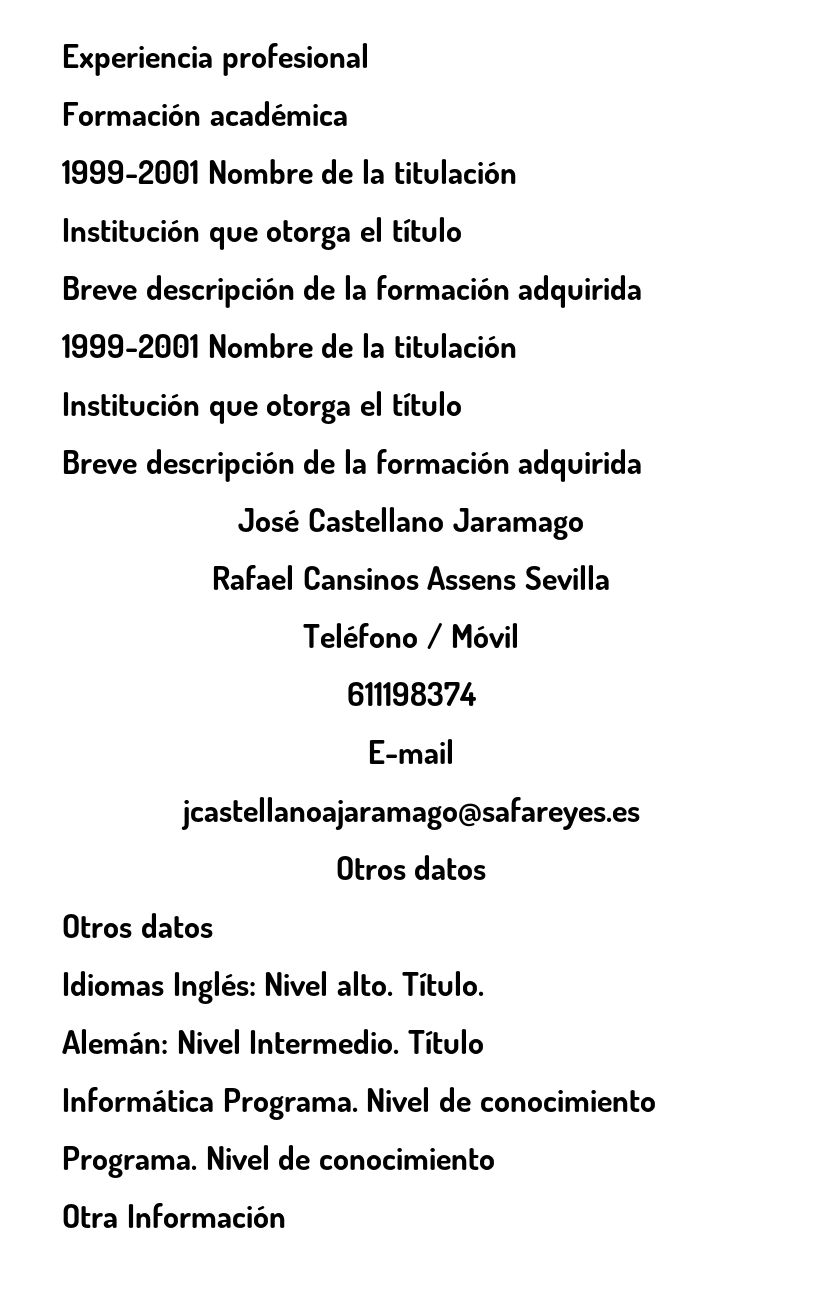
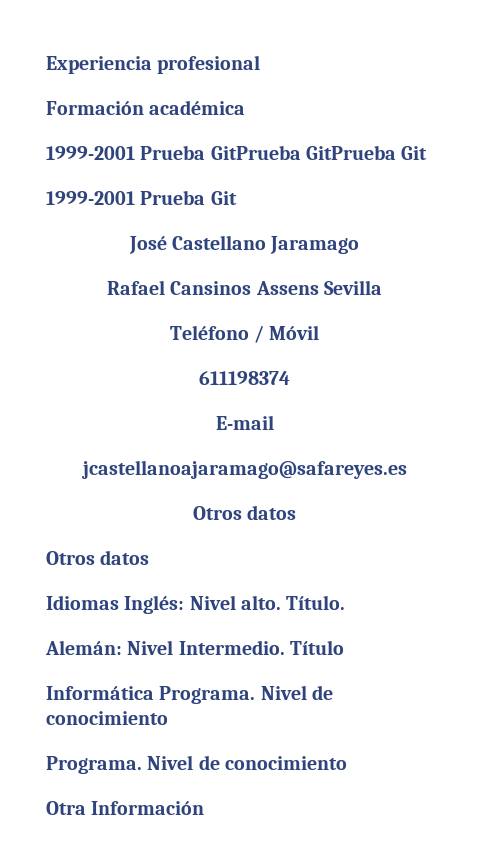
  Formación académica
- 1999-2001 Nombre de la titulación
- Institución que otorga el título
- Breve descripción de la formación adquirida
- 1999-2001 Nombre de la titulación
- Institución que otorga el título
- Breve descripción de la formación adquirida
+ 1999-2001 Prueba GitPrueba GitPrueba Git
+ 1999-2001 Prueba Git

